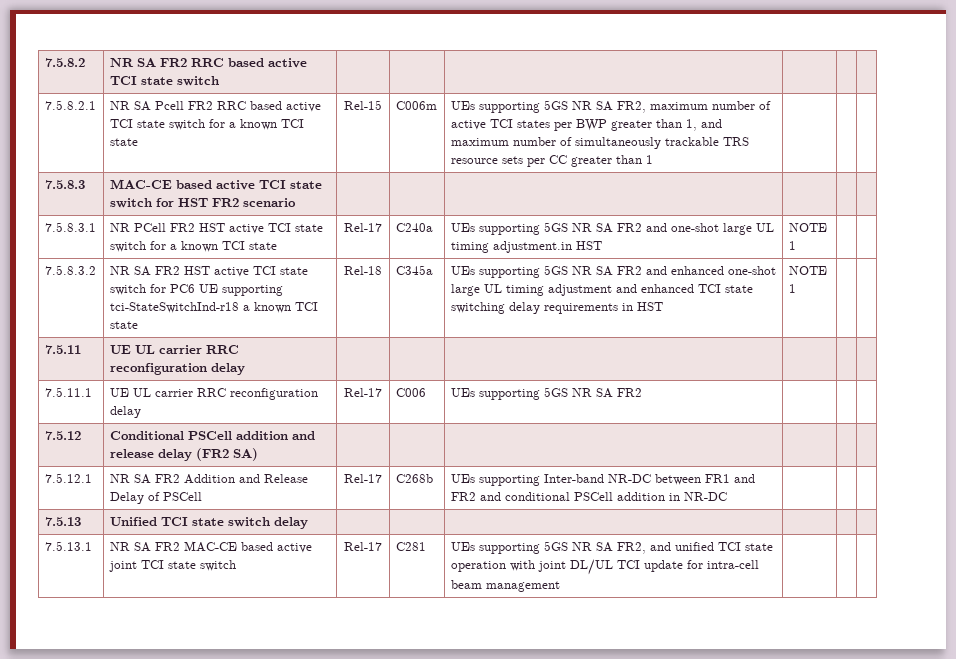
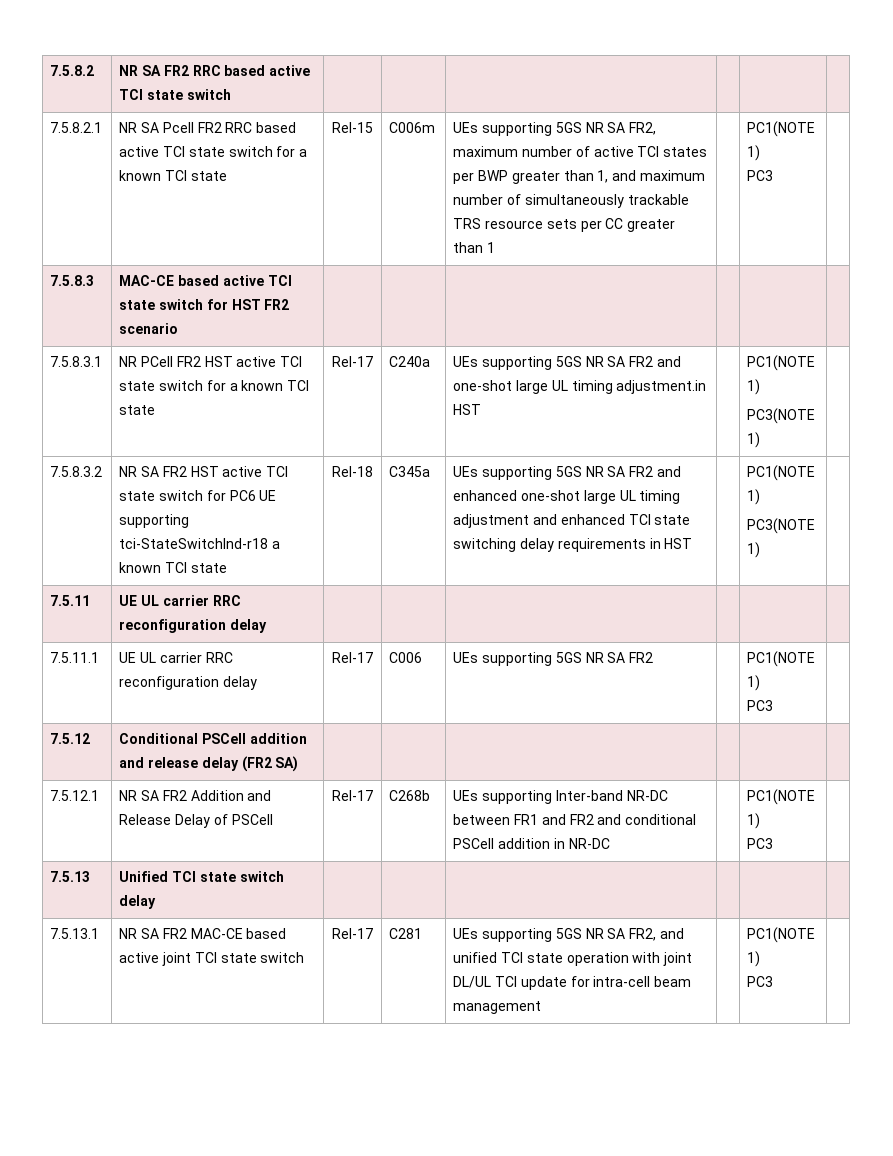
- UEs supporting 5GS NR SA FR2, maximum number of active TCI states per BWP greater than 1, and maximum number of simultaneously trackable TRS resource sets per CC greater than 1
+ UEs supporting 5GS NR SA FR2, maximum number of active TCI states per BWP greater than 1, and maximum number of simultaneously trackable TRS resource sets per CC greater than 1 | | PC1(NOTE 1)
+ PC3
- 7.5.8.3.1 | NR PCell FR2 HST active TCI state switch for a known TCI state | Rel-17 | C240a | UEs supporting 5GS NR SA FR2 and one-shot large UL timing adjustment.in HST | NOTE 1 | |
+ 7.5.8.3.1 | NR PCell FR2 HST active TCI state switch for a known TCI state | Rel-17 | C240a | UEs supporting 5GS NR SA FR2 and one-shot large UL timing adjustment.in HST | | PC1(NOTE 1)
+ PC3(NOTE 1) |
- UEs supporting 5GS NR SA FR2 and enhanced one-shot large UL timing adjustment and enhanced TCI state switching delay requirements in HST | NOTE 1
+ UEs supporting 5GS NR SA FR2 and enhanced one-shot large UL timing adjustment and enhanced TCI state switching delay requirements in HST | | PC1(NOTE 1)
+ PC3(NOTE 1)
- 7.5.11.1 | UE UL carrier RRC reconfiguration delay | Rel-17 | C006 | UEs supporting 5GS NR SA FR2 | | |
+ 7.5.11.1 | UE UL carrier RRC reconfiguration delay | Rel-17 | C006 | UEs supporting 5GS NR SA FR2 | | PC1(NOTE 1)
+ PC3 |
- 7.5.12.1 | NR SA FR2 Addition and Release Delay of PSCell | Rel-17 | C268b | UEs supporting Inter-band NR-DC between FR1 and FR2 and conditional PSCell addition in NR-DC | | |
+ 7.5.12.1 | NR SA FR2 Addition and Release Delay of PSCell | Rel-17 | C268b | UEs supporting Inter-band NR-DC between FR1 and FR2 and conditional PSCell addition in NR-DC | | PC1(NOTE 1)
+ PC3 |
- 7.5.13.1 | NR SA FR2 MAC-CE based active joint TCI state switch | Rel-17 | C281 | UEs supporting 5GS NR SA FR2, and unified TCI state operation with joint DL/UL TCI update for intra-cell beam management | | |
+ 7.5.13.1 | NR SA FR2 MAC-CE based active joint TCI state switch | Rel-17 | C281 | UEs supporting 5GS NR SA FR2, and unified TCI state operation with joint DL/UL TCI update for intra-cell beam management | | PC1(NOTE 1)
+ PC3 |

